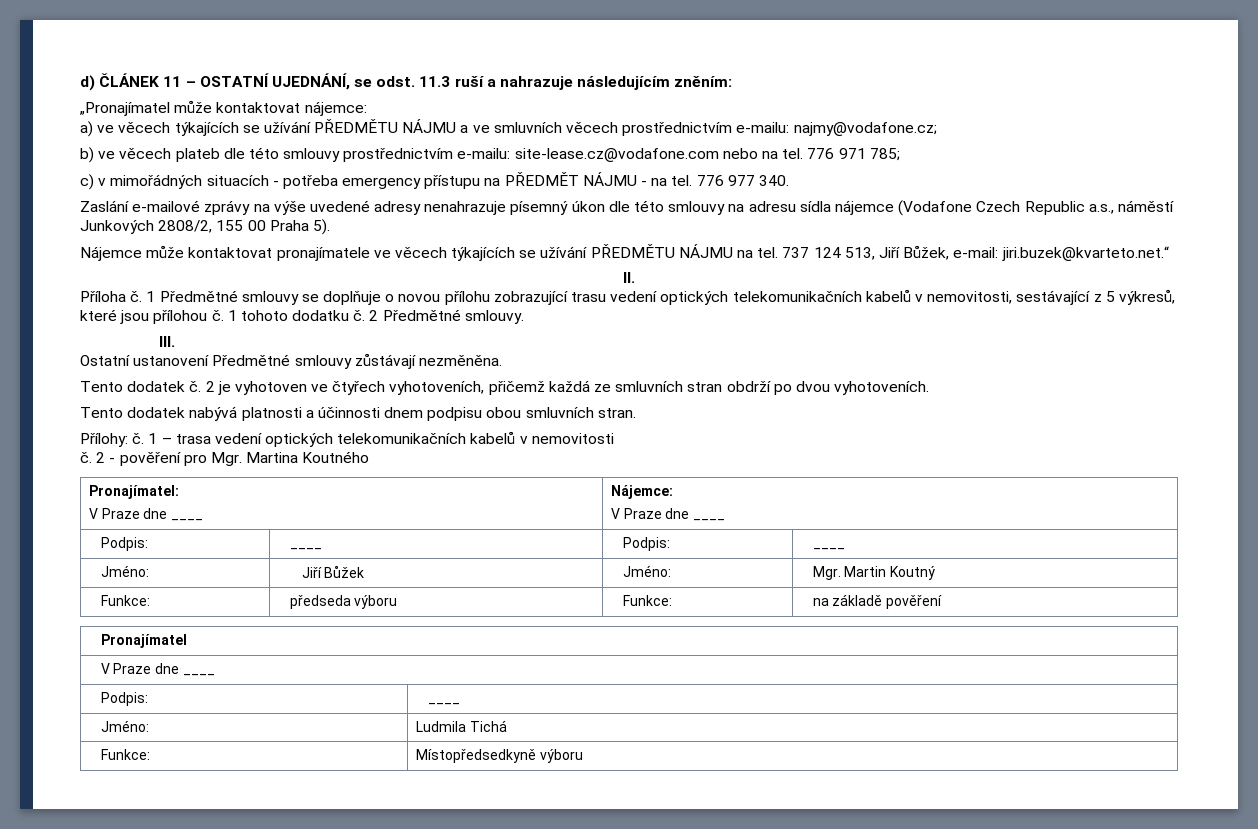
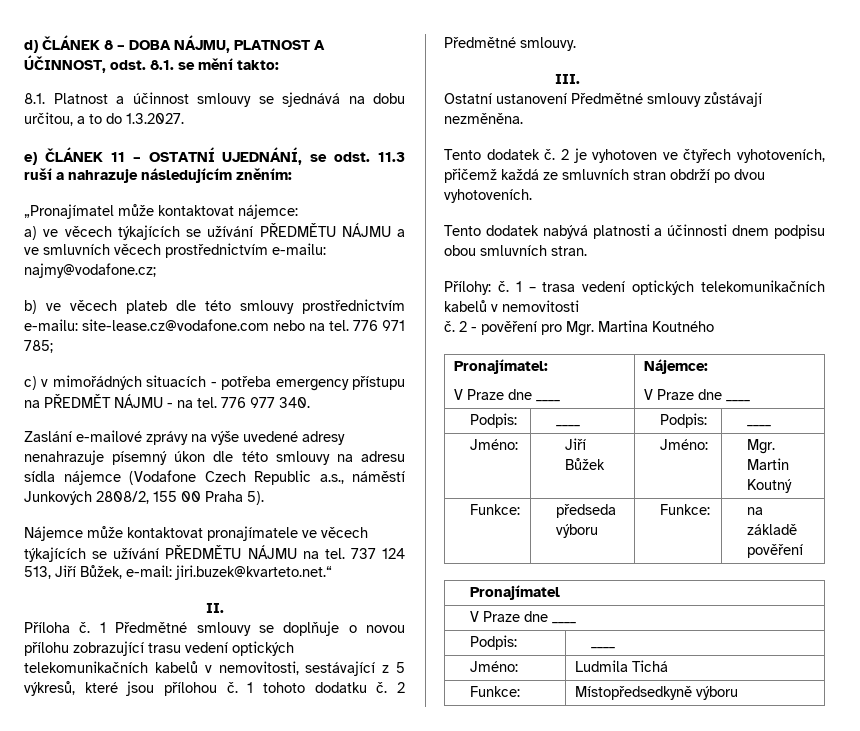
- d) ČLÁNEK 11 – OSTATNÍ UJEDNÁNÍ, se odst. 11.3 ruší a nahrazuje následujícím zněním:
+ d) ČLÁNEK 8 – DOBA NÁJMU, PLATNOST A ÚČINNOST, odst. 8.1. se mění takto:
+ 8.1. Platnost a účinnost smlouvy se sjednává na dobu určitou, a to do 1.3.2027.
+ e) ČLÁNEK 11 – OSTATNÍ UJEDNÁNÍ, se odst. 11.3 ruší a nahrazuje následujícím zněním:

